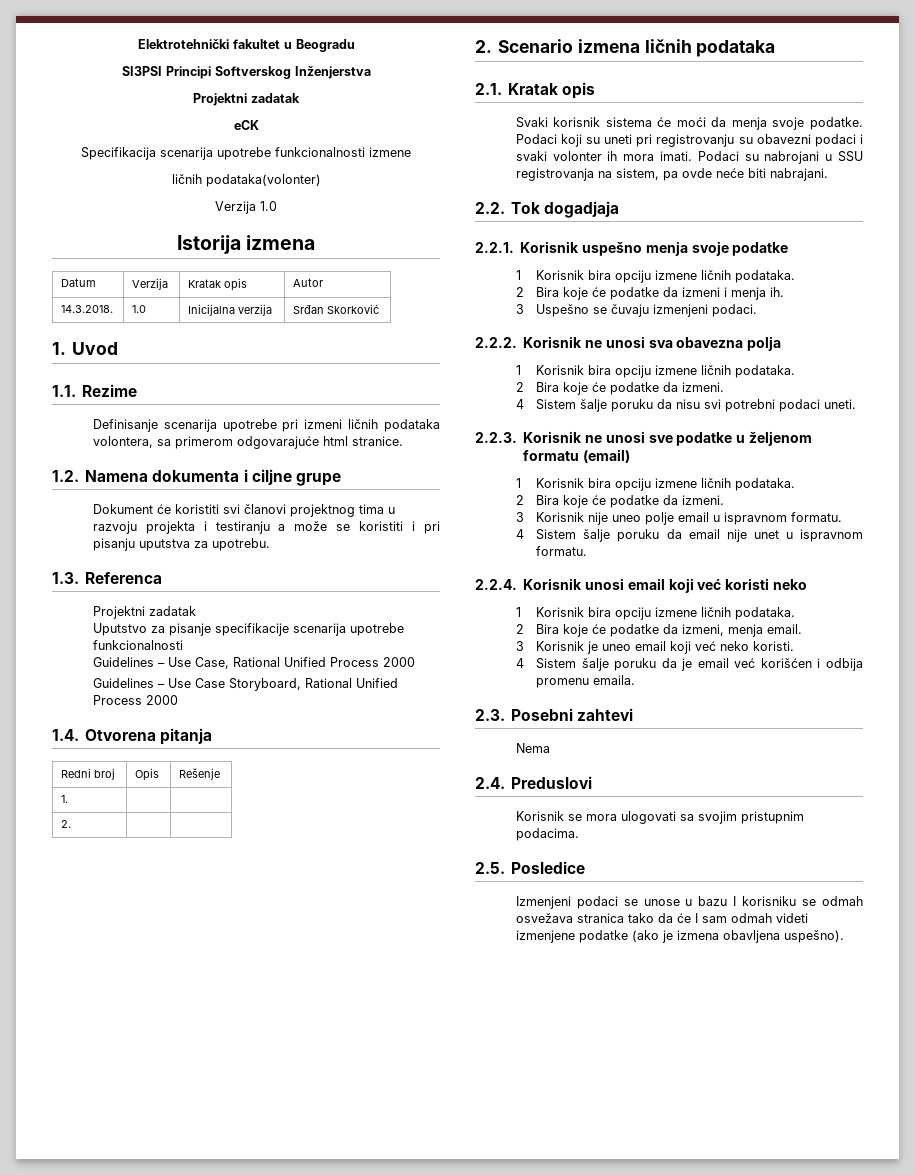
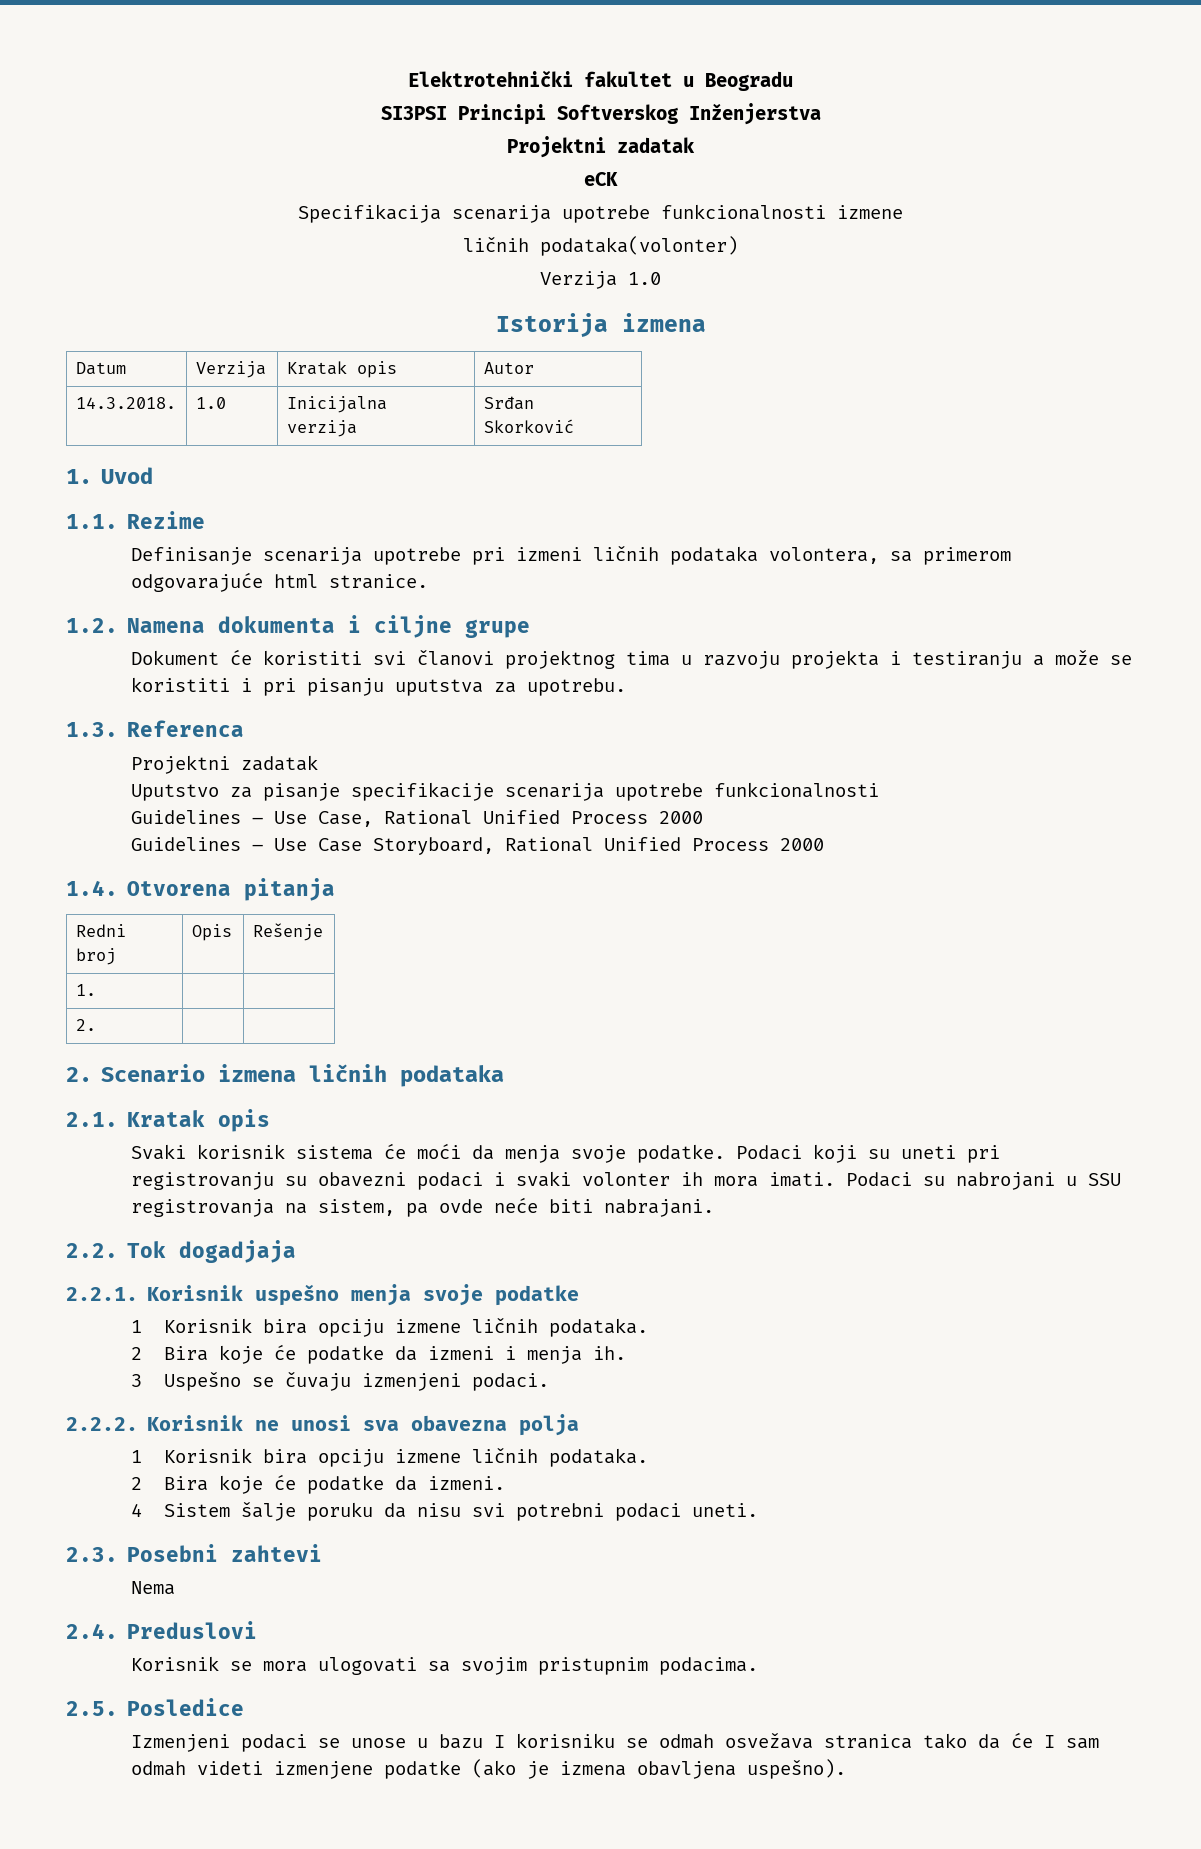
- 2.2.3. Korisnik ne unosi sve podatke u željenom formatu (email)
- 1 Korisnik bira opciju izmene ličnih podataka.
- 2 Bira koje će podatke da izmeni.
- 3 Korisnik nije uneo polje email u ispravnom formatu.
- 4 Sistem šalje poruku da email nije unet u ispravnom formatu.
- 2.2.4. Korisnik unosi email koji već koristi neko
- 1 Korisnik bira opciju izmene ličnih podataka.
- 2 Bira koje će podatke da izmeni, menja email.
- 3 Korisnik je uneo email koji već neko koristi.
- 4 Sistem šalje poruku da je email već korišćen i odbija promenu emaila.

